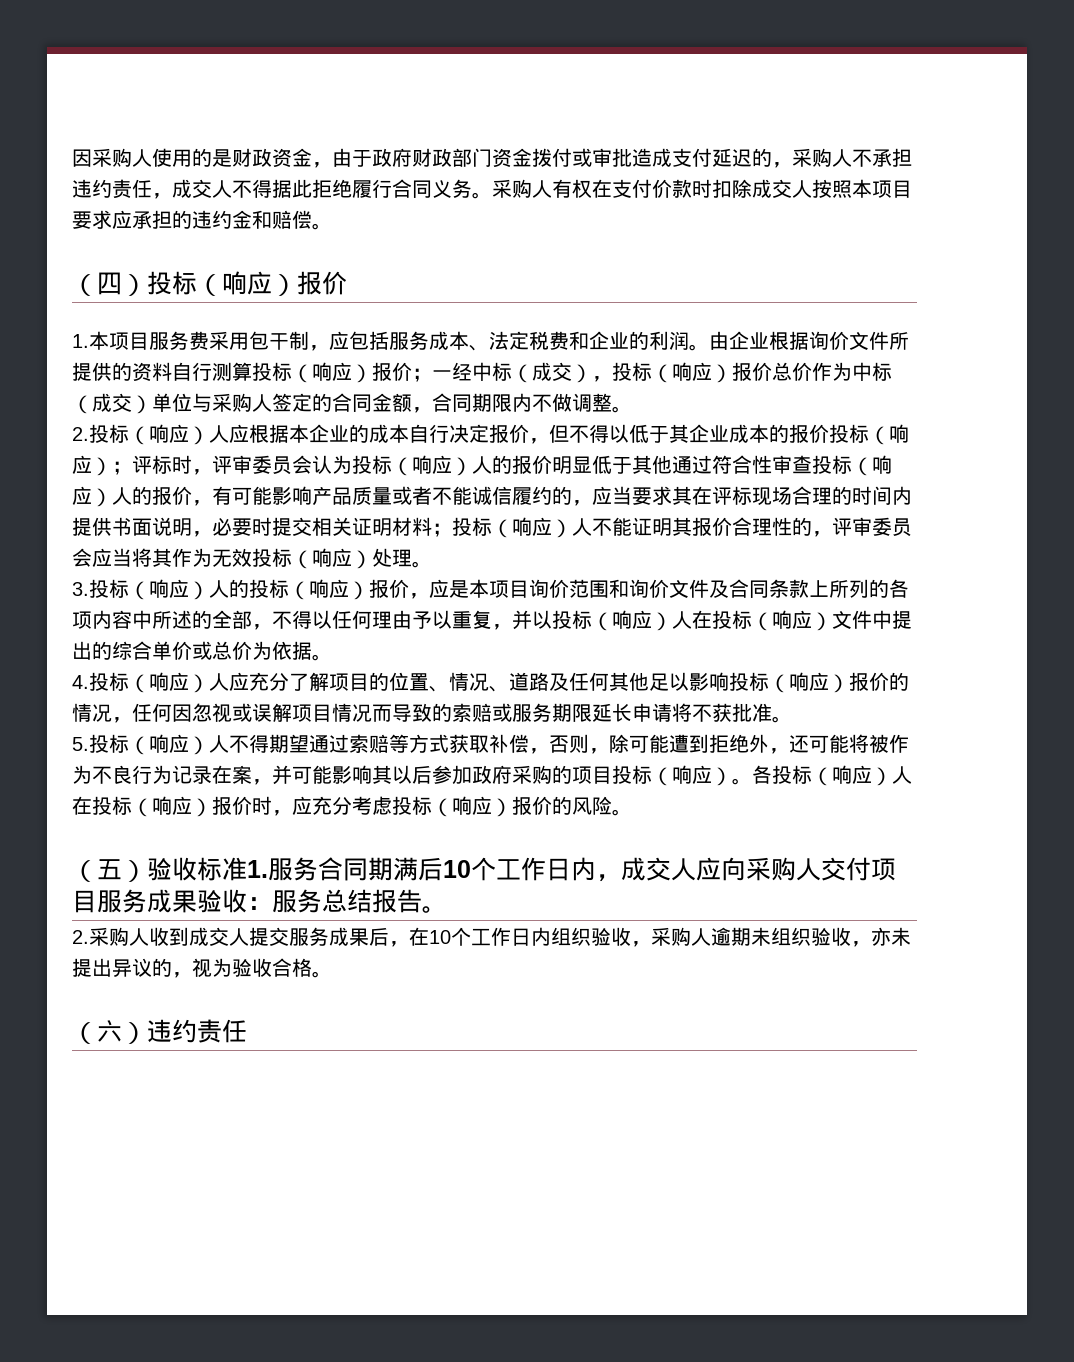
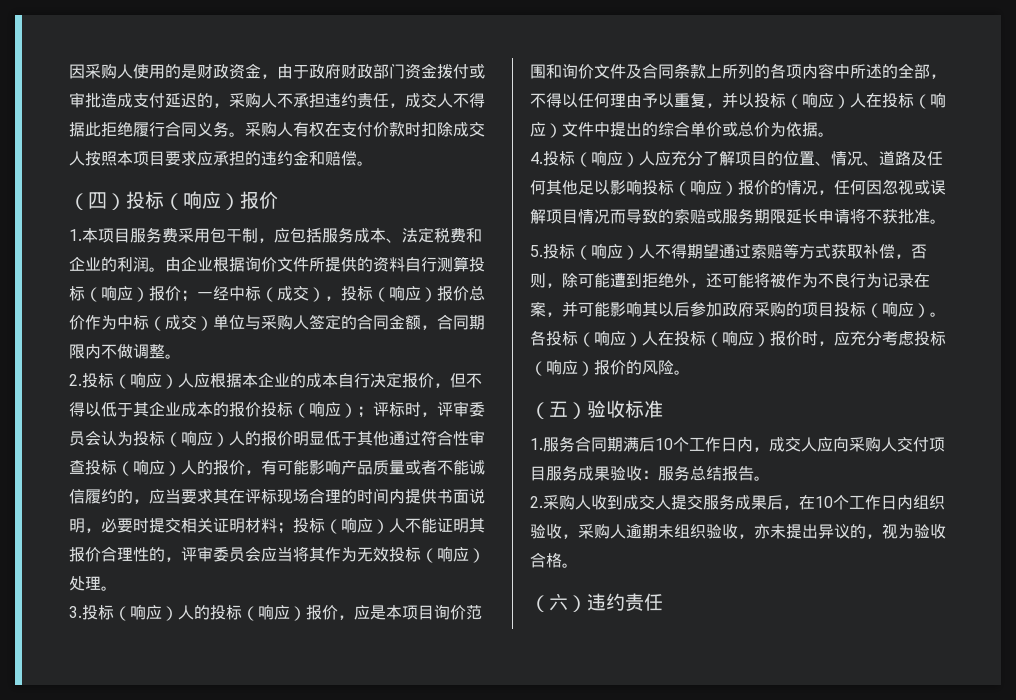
- （五）验收标准1.服务合同期满后10个工作日内，成交人应向采购人交付项目服务成果验收：服务总结报告。
+ （五）验收标准
+ 1.服务合同期满后10个工作日内，成交人应向采购人交付项目服务成果验收：服务总结报告。

